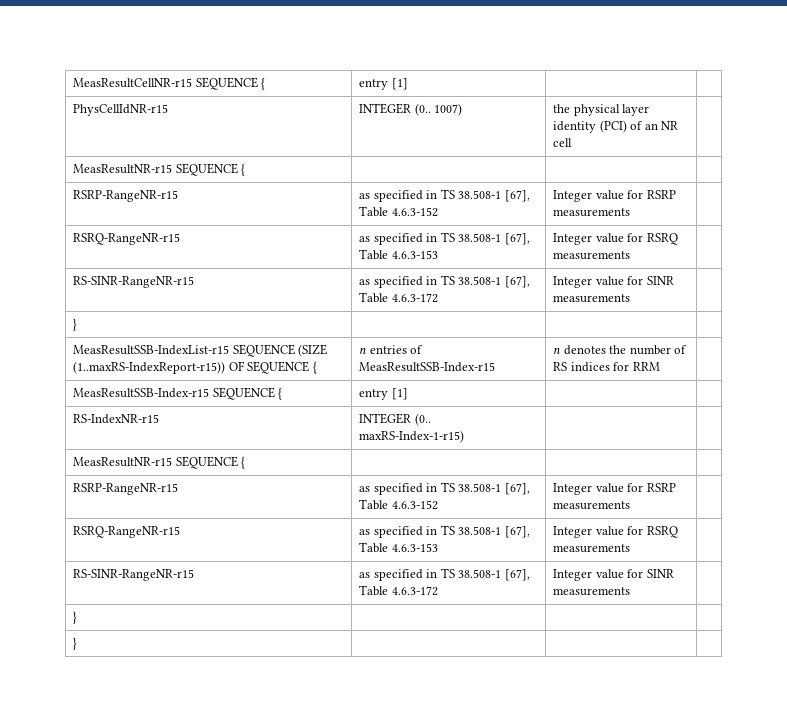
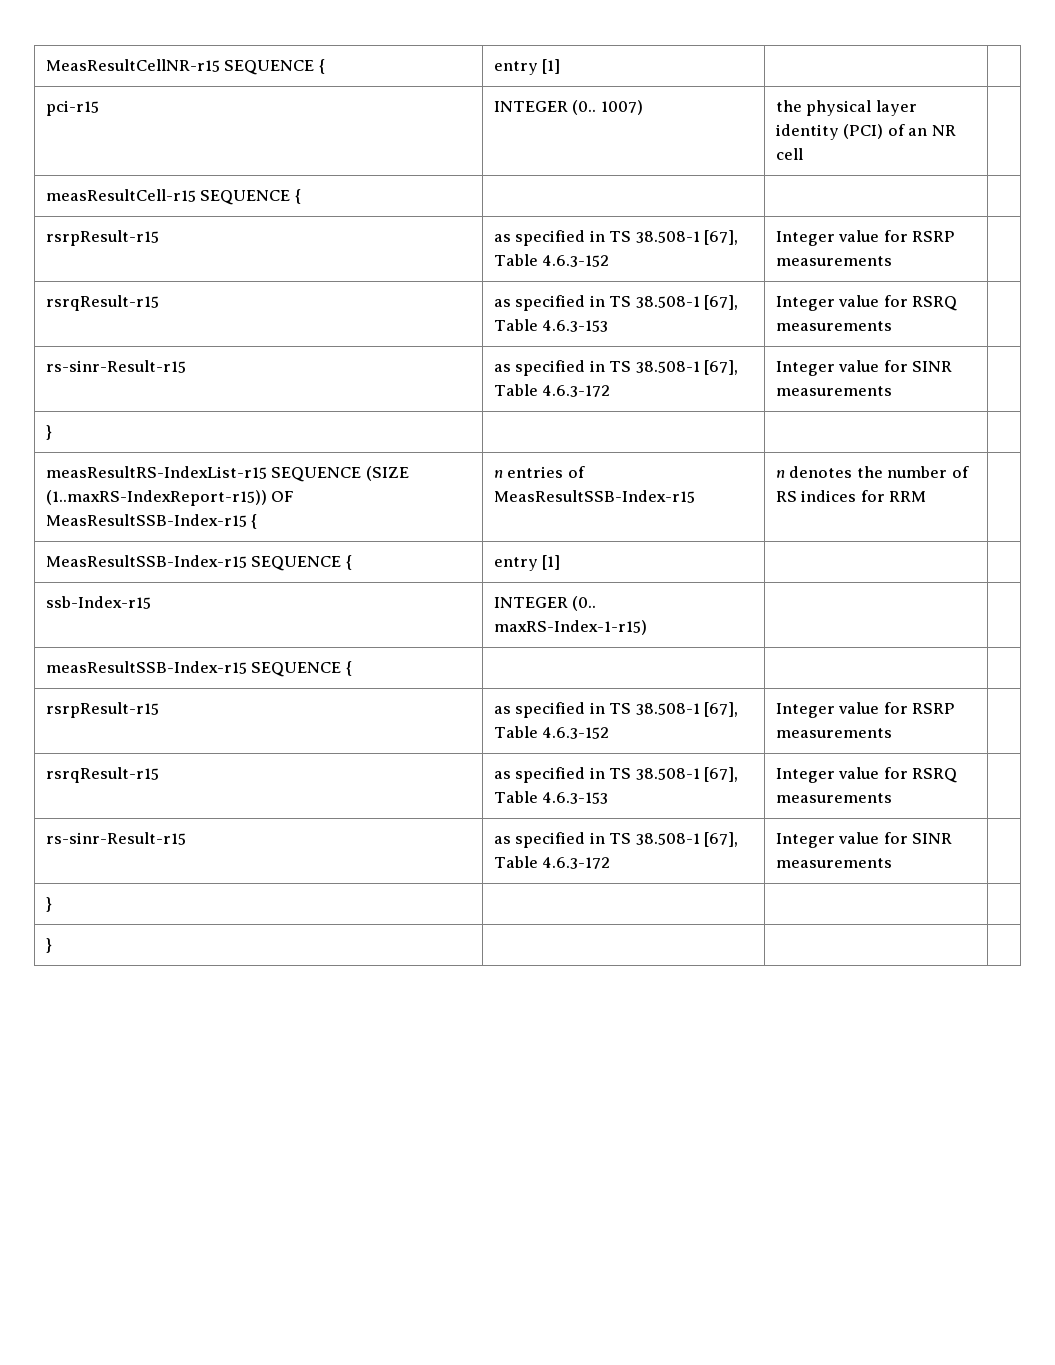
- PhysCellIdNR-r15 | INTEGER (0.. 1007) | the physical layer identity (PCI) of an NR cell |
- MeasResultNR-r15 SEQUENCE { | | |
- RSRP-RangeNR-r15 | as specified in TS 38.508-1 [67], Table 4.6.3-152 | Integer value for RSRP measurements |
- RSRQ-RangeNR-r15 | as specified in TS 38.508-1 [67], Table 4.6.3-153 | Integer value for RSRQ measurements |
- RS-SINR-RangeNR-r15 | as specified in TS 38.508-1 [67], Table 4.6.3-172 | Integer value for SINR measurements |
+ pci-r15 | INTEGER (0.. 1007) | the physical layer identity (PCI) of an NR cell |
+ measResultCell-r15 SEQUENCE { | | |
+ rsrpResult-r15 | as specified in TS 38.508-1 [67], Table 4.6.3-152 | Integer value for RSRP measurements |
+ rsrqResult-r15 | as specified in TS 38.508-1 [67], Table 4.6.3-153 | Integer value for RSRQ measurements |
+ rs-sinr-Result-r15 | as specified in TS 38.508-1 [67], Table 4.6.3-172 | Integer value for SINR measurements |
- MeasResultSSB-IndexList-r15 SEQUENCE (SIZE (1..maxRS-IndexReport-r15)) OF SEQUENCE { | n entries of MeasResultSSB-Index-r15 | n denotes the number of RS indices for RRM |
+ measResultRS-IndexList-r15 SEQUENCE (SIZE (1..maxRS-IndexReport-r15)) OF MeasResultSSB-Index-r15 { | n entries of MeasResultSSB-Index-r15 | n denotes the number of RS indices for RRM |
- RS-IndexNR-r15 | INTEGER (0.. maxRS-Index-1-r15) | |
- MeasResultNR-r15 SEQUENCE { | | |
- RSRP-RangeNR-r15 | as specified in TS 38.508-1 [67], Table 4.6.3-152 | Integer value for RSRP measurements |
- RSRQ-RangeNR-r15 | as specified in TS 38.508-1 [67], Table 4.6.3-153 | Integer value for RSRQ measurements |
- RS-SINR-RangeNR-r15 | as specified in TS 38.508-1 [67], Table 4.6.3-172 | Integer value for SINR measurements |
+ ssb-Index-r15 | INTEGER (0.. maxRS-Index-1-r15) | |
+ measResultSSB-Index-r15 SEQUENCE { | | |
+ rsrpResult-r15 | as specified in TS 38.508-1 [67], Table 4.6.3-152 | Integer value for RSRP measurements |
+ rsrqResult-r15 | as specified in TS 38.508-1 [67], Table 4.6.3-153 | Integer value for RSRQ measurements |
+ rs-sinr-Result-r15 | as specified in TS 38.508-1 [67], Table 4.6.3-172 | Integer value for SINR measurements |

